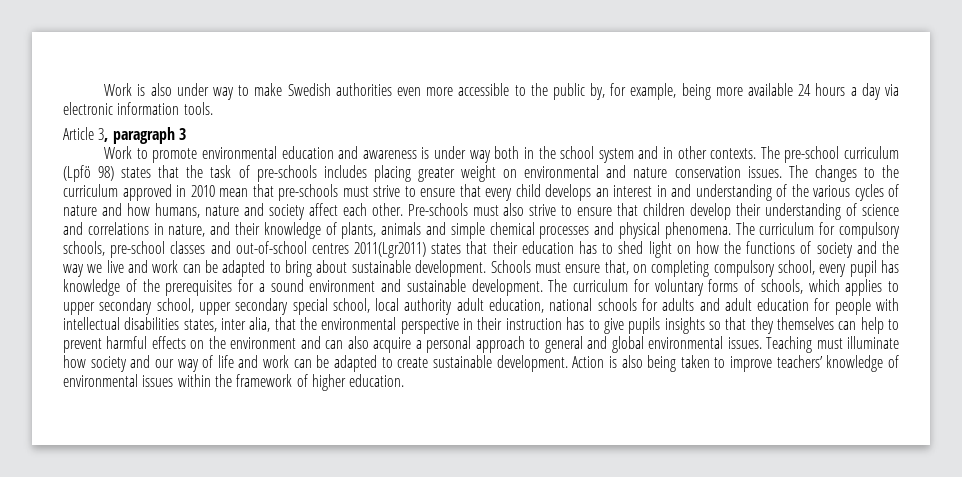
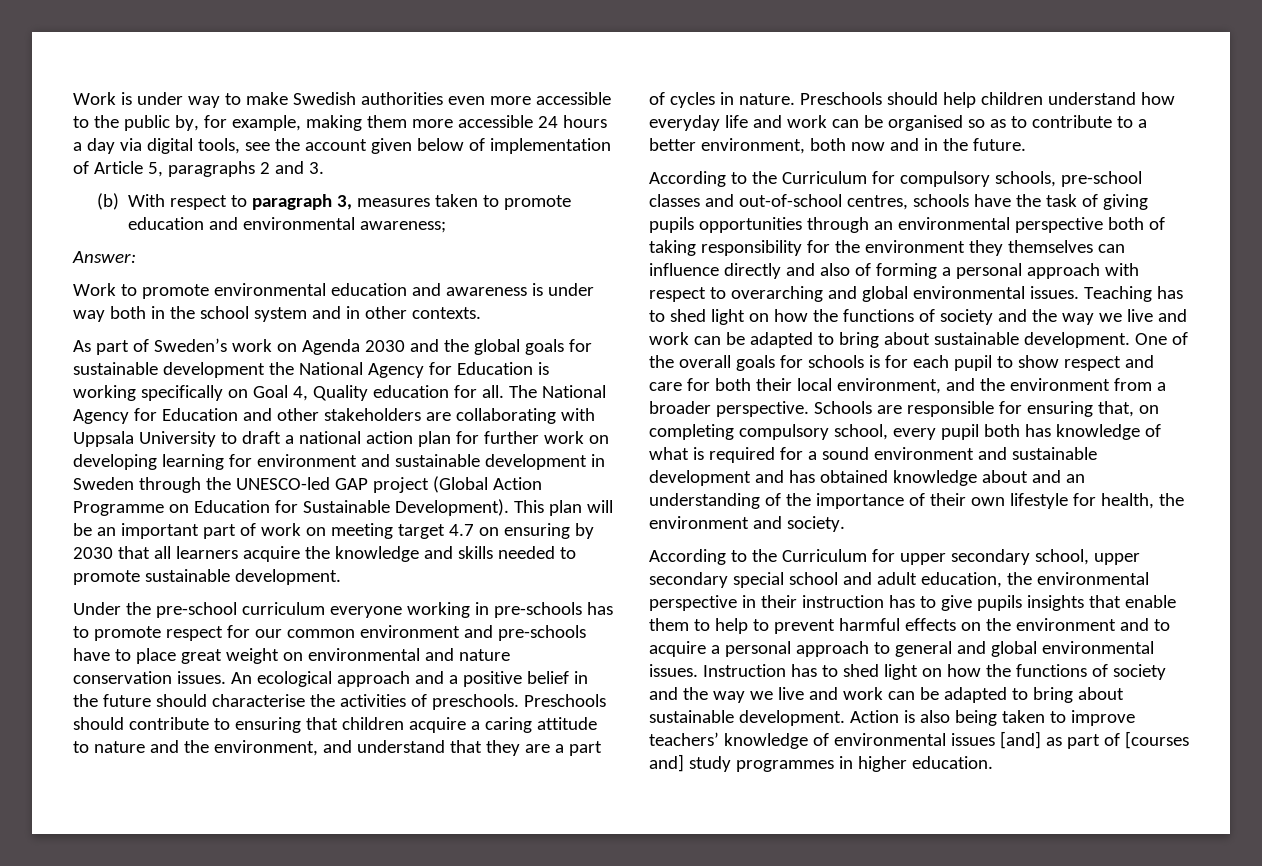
- Work is also under way to make Swedish authorities even more accessible to the public by, for example, being more available 24 hours a day via electronic information tools.
- Article 3, paragraph 3
+ Work is under way to make Swedish authorities even more accessible to the public by, for example, making them more accessible 24 hours a day via digital tools, see the account given below of implementation of Article 5, paragraphs 2 and 3.
+ (b) With respect to paragraph 3, measures taken to promote education and environmental awareness;
+ Answer:
- Work to promote environmental education and awareness is under way both in the school system and in other contexts. The pre-school curriculum (Lpfö 98) states that the task of pre-schools includes placing greater weight on environmental and nature conservation issues.
+ Work to promote environmental education and awareness is under way both in the school system and in other contexts.
+ As part of Sweden’s work on Agenda 2030 and the global goals for sustainable development the National Agency for Education is working specifically on Goal 4, Quality education for all. The National Agency for Education and other stakeholders are collaborating with Uppsala University to draft a national action plan for further work on developing learning for environment and sustainable development in Sweden through the UNESCO-led GAP project (Global Action Programme on Education for Sustainable Development). This plan will be an important part of work on meeting target 4.7 on ensuring by 2030 that all learners acquire the knowledge and skills needed to promote sustainable development.
+ Under the pre-school curriculum everyone working in pre-schools has to promote respect for our common environment and pre-schools have to place great weight on environmental and nature conservation issues.
- The changes to the curriculum approved in 2010 mean that pre-schools must strive to ensure that every child develops an interest in and understanding of the various cycles of nature and how humans, nature and society affect each other. Pre-schools must also strive to ensure that children develop their understanding of science and correlations in nature, and their knowledge of plants, animals and simple chemical processes and physical phenomena. The curriculum for compulsory schools, pre-school classes and out-of-school centres 2011(Lgr2011) states that their education has to shed light on how the functions of society and the way we live and work can be adapted to bring about sustainable development.
+ An ecological approach and a positive belief in the future should characterise the activities of preschools. Preschools should contribute to ensuring that children acquire a caring attitude to nature and the environment, and understand that they are a part of cycles in nature. Preschools should help children understand how everyday life and work can be organised so as to contribute to a better environment, both now and in the future.
+ According to the Curriculum for compulsory schools, pre-school classes and out-of-school centres, schools have the task of giving pupils opportunities through an environmental perspective both of taking responsibility for the environment they themselves can influence directly and also of forming a personal approach with respect to overarching and global environmental issues. Teaching has to shed light on how the functions of society and the way we live and work can be adapted to bring about sustainable development.
- Schools must ensure that, on completing compulsory school, every pupil has knowledge of the prerequisites for a sound environment and sustainable development. The curriculum for voluntary forms of schools, which applies to upper secondary school, upper secondary special school, local authority adult education, national schools for adults and adult education for people with intellectual disabilities states, inter alia, that the environmental perspective in their instruction has to give pupils insights so that they themselves can help to prevent harmful effects on the environment and can also acquire a personal approach to general and global environmental issues.
+ One of the overall goals for schools is for each pupil to show respect and care for both their local environment, and the environment from a broader perspective. Schools are responsible for ensuring that, on completing compulsory school, every pupil both has knowledge of what is required for a sound environment and sustainable development and has obtained knowledge about and an understanding of the importance of their own lifestyle for health, the environment and society.
+ According to the Curriculum for upper secondary school, upper secondary special school and adult education, the environmental perspective in their instruction has to give pupils insights that enable them to help to prevent harmful effects on the environment and to acquire a personal approach to general and global environmental issues.
- Teaching must illuminate how society and our way of life and work can be adapted to create sustainable development.
+ Instruction has to shed light on how the functions of society and the way we live and work can be adapted to bring about sustainable development.
- Action is also being taken to improve teachers’ knowledge of environmental issues within the framework of higher education.
+ Action is also being taken to improve teachers’ knowledge of environmental issues [and] as part of [courses and] study programmes in higher education.

